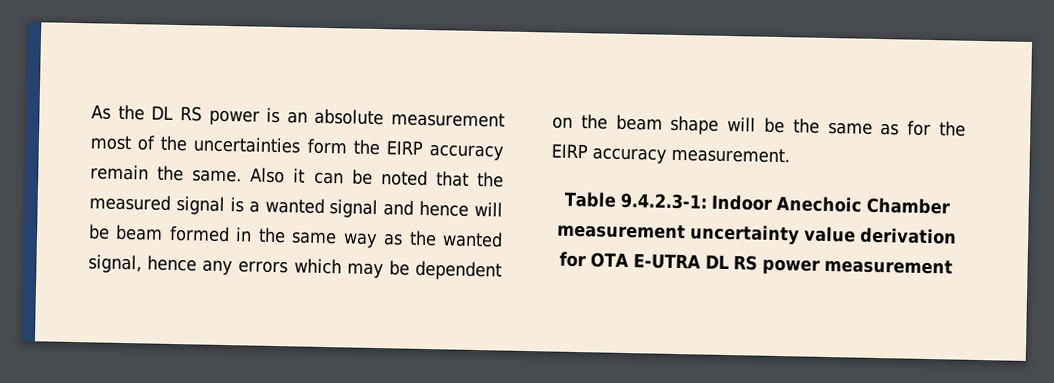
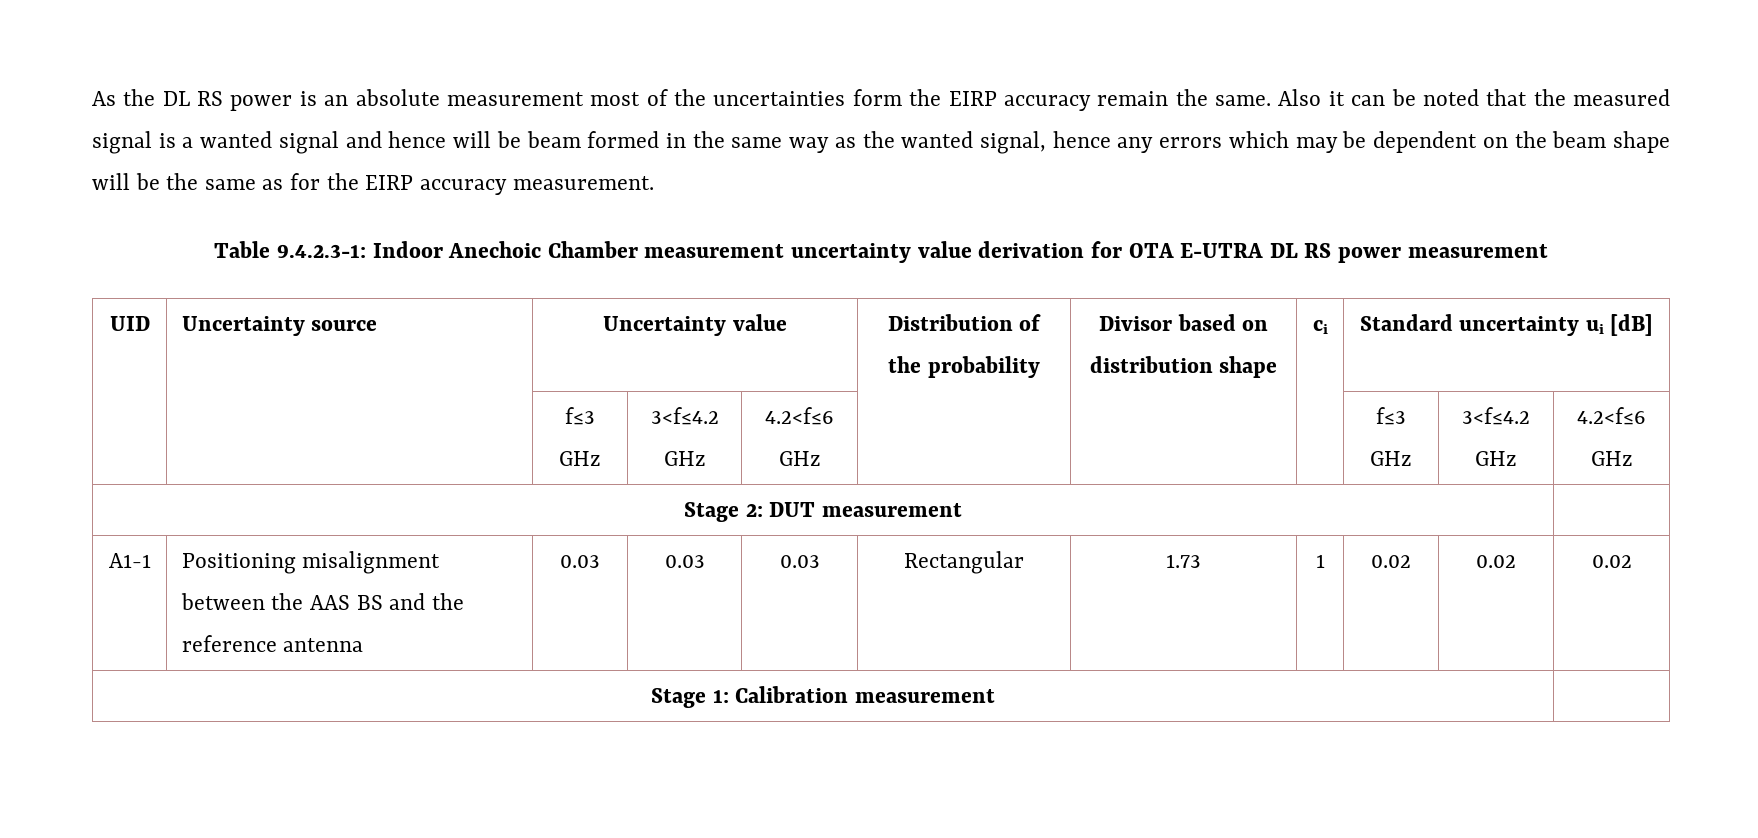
+ UID | Uncertainty source | Uncertainty value | Distribution of the probability | Divisor based on distribution shape | ci | Standard uncertainty ui [dB]
+ | | f≤3 GHz | 3<f≤4.2 GHz | 4.2<f≤6 GHz | | | | f≤3 GHz | 3<f≤4.2 GHz | 4.2<f≤6 GHz
+ Stage 2: DUT measurement |
+ A1-1 | Positioning misalignment between the AAS BS and the reference antenna | 0.03 | 0.03 | 0.03 | Rectangular | 1.73 | 1 | 0.02 | 0.02 | 0.02
+ Stage 1: Calibration measurement |

